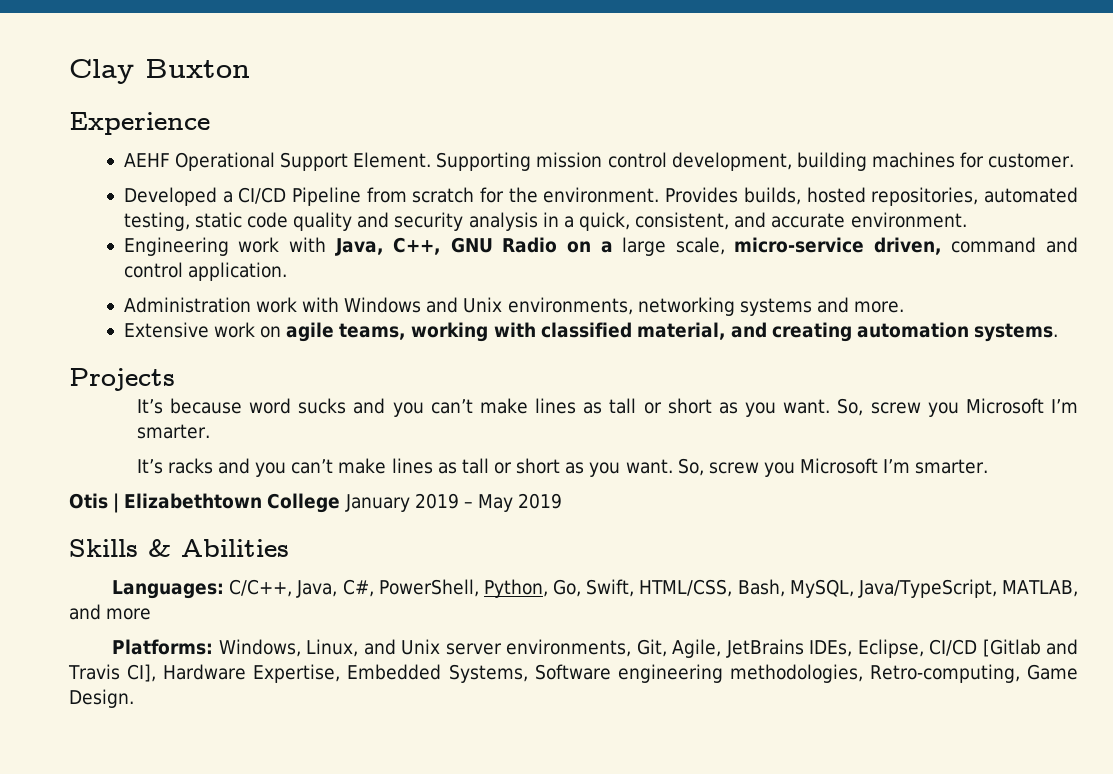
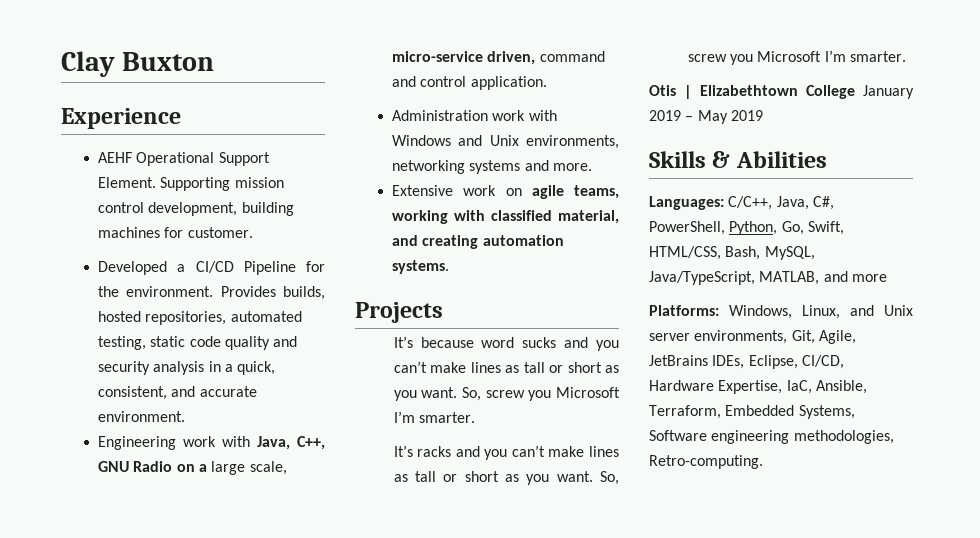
- Developed a CI/CD Pipeline from scratch for the environment.
+ Developed a CI/CD Pipeline for the environment.
- Platforms: Windows, Linux, and Unix server environments, Git, Agile, JetBrains IDEs, Eclipse, CI/CD [Gitlab and Travis CI], Hardware Expertise, Embedded Systems, Software engineering methodologies, Retro-computing, Game Design.
+ Platforms: Windows, Linux, and Unix server environments, Git, Agile, JetBrains IDEs, Eclipse, CI/CD, Hardware Expertise, IaC, Ansible, Terraform, Embedded Systems, Software engineering methodologies, Retro-computing.

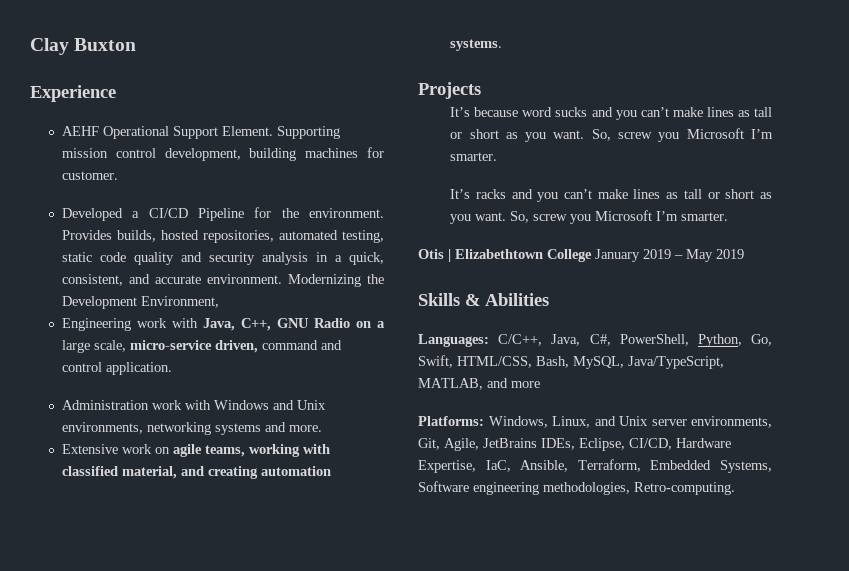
+ Modernizing the Development Environment,

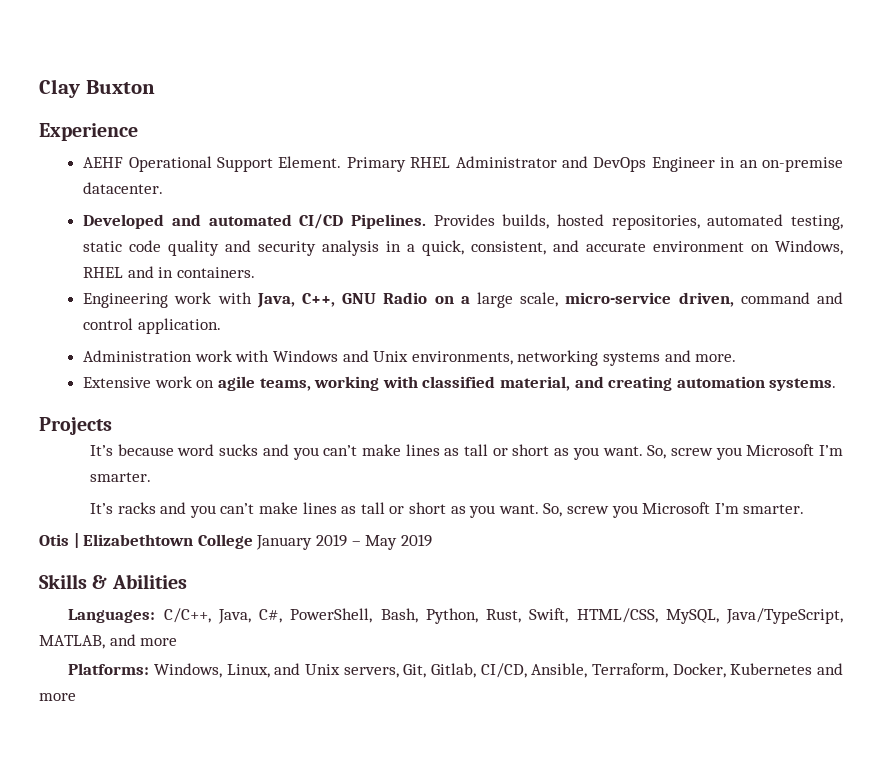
- Supporting mission control development, building machines for customer.
- Developed a CI/CD Pipeline for the environment.
+ Primary RHEL Administrator and DevOps Engineer in an on-premise datacenter.
+ Developed and automated CI/CD Pipelines.
- Provides builds, hosted repositories, automated testing, static code quality and security analysis in a quick, consistent, and accurate environment. Modernizing the Development Environment,
+ Provides builds, hosted repositories, automated testing, static code quality and security analysis in a quick, consistent, and accurate environment on Windows, RHEL and in containers.
- Languages: C/C++, Java, C#, PowerShell, Python, Go, Swift, HTML/CSS, Bash, MySQL, Java/TypeScript, MATLAB, and more
+ Languages: C/C++, Java, C#, PowerShell, Bash, Python, Rust, Swift, HTML/CSS, MySQL, Java/TypeScript, MATLAB, and more
- Platforms: Windows, Linux, and Unix server environments, Git, Agile, JetBrains IDEs, Eclipse, CI/CD, Hardware Expertise, IaC, Ansible, Terraform, Embedded Systems, Software engineering methodologies, Retro-computing.
+ Platforms: Windows, Linux, and Unix servers, Git, Gitlab, CI/CD, Ansible, Terraform, Docker, Kubernetes and more

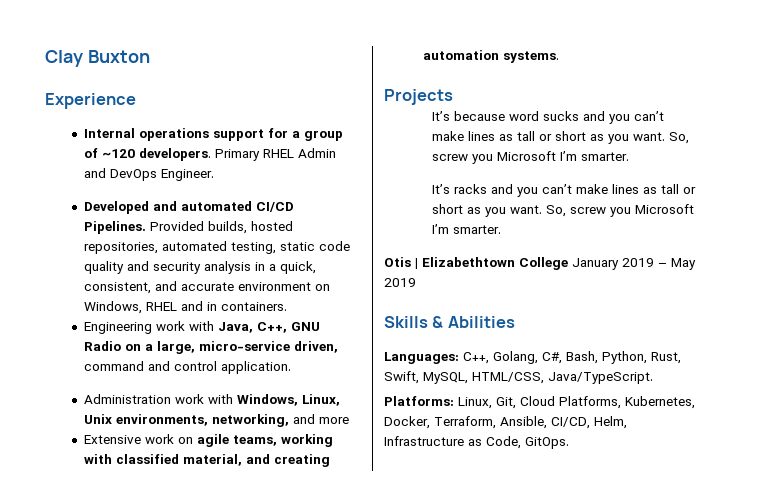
- AEHF Operational Support Element.
+ Internal operations support for a group of ~120 developers.
- Primary RHEL Administrator and DevOps Engineer in an on-premise datacenter.
+ Primary RHEL Admin and DevOps Engineer.
- Provides builds, hosted repositories, automated testing, static code quality and security analysis in a quick, consistent, and accurate environment on Windows, RHEL and in containers.
+ Provided builds, hosted repositories, automated testing, static code quality and security analysis in a quick, consistent, and accurate environment on Windows, RHEL and in containers.
- Engineering work with Java, C++, GNU Radio on a large scale, micro-service driven, command and control application.
+ Engineering work with Java, C++, GNU Radio on a large, micro-service driven, command and control application.
- Administration work with Windows and Unix environments, networking systems and more.
+ Administration work with Windows, Linux, Unix environments, networking, and more
- Languages: C/C++, Java, C#, PowerShell, Bash, Python, Rust, Swift, HTML/CSS, MySQL, Java/TypeScript, MATLAB, and more
- Platforms: Windows, Linux, and Unix servers, Git, Gitlab, CI/CD, Ansible, Terraform, Docker, Kubernetes and more
+ Languages: C++, Golang, C#, Bash, Python, Rust, Swift, MySQL, HTML/CSS, Java/TypeScript.
+ Platforms: Linux, Git, Cloud Platforms, Kubernetes, Docker, Terraform, Ansible, CI/CD, Helm, Infrastructure as Code, GitOps.

